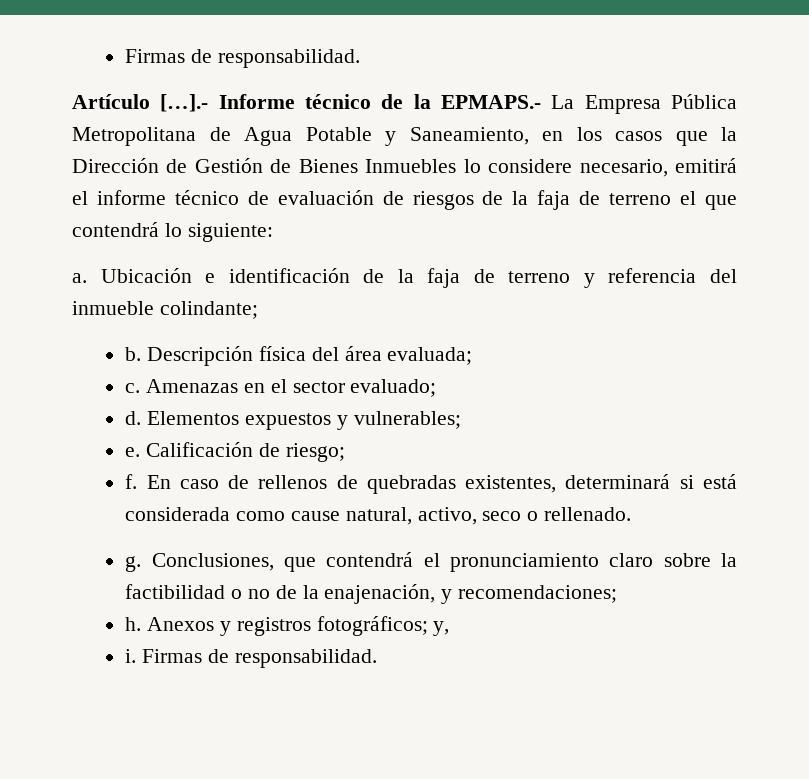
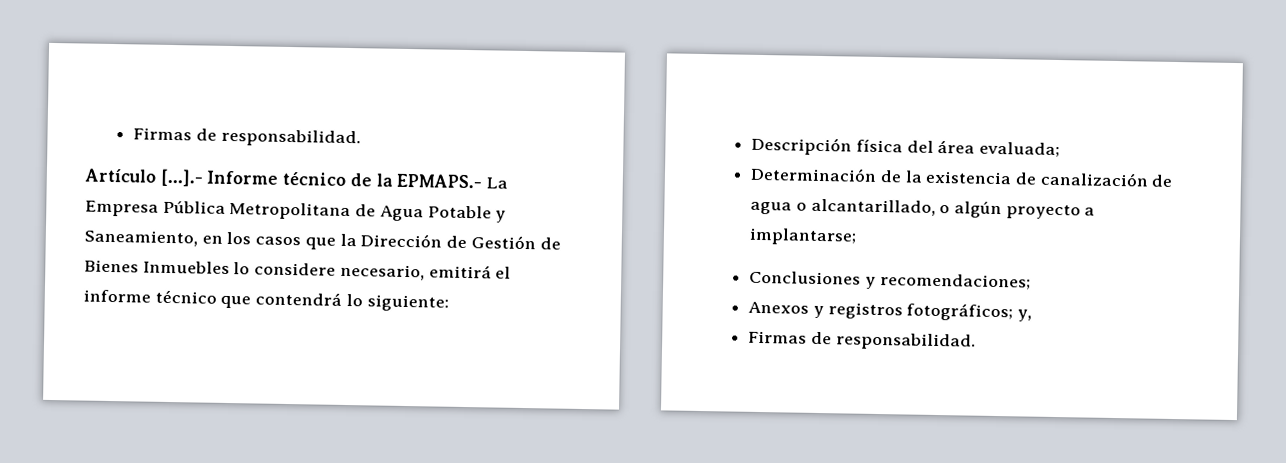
- Artículo […].- Informe técnico de la EPMAPS.- La Empresa Pública Metropolitana de Agua Potable y Saneamiento, en los casos que la Dirección de Gestión de Bienes Inmuebles lo considere necesario, emitirá el informe técnico de evaluación de riesgos de la faja de terreno el que contendrá lo siguiente:
- a. Ubicación e identificación de la faja de terreno y referencia del inmueble colindante;
- b. Descripción física del área evaluada;
+ Artículo […].- Informe técnico de la EPMAPS.- La Empresa Pública Metropolitana de Agua Potable y Saneamiento, en los casos que la Dirección de Gestión de Bienes Inmuebles lo considere necesario, emitirá el informe técnico que contendrá lo siguiente:
+ Descripción física del área evaluada;
- c. Amenazas en el sector evaluado;
- d. Elementos expuestos y vulnerables;
- e. Calificación de riesgo;
- f. En caso de rellenos de quebradas existentes, determinará si está considerada como cause natural, activo, seco o rellenado.
- g. Conclusiones, que contendrá el pronunciamiento claro sobre la factibilidad o no de la enajenación, y recomendaciones;
+ Determinación de la existencia de canalización de agua o alcantarillado, o algún proyecto a implantarse;
+ Conclusiones y recomendaciones;
- h.
- i.

